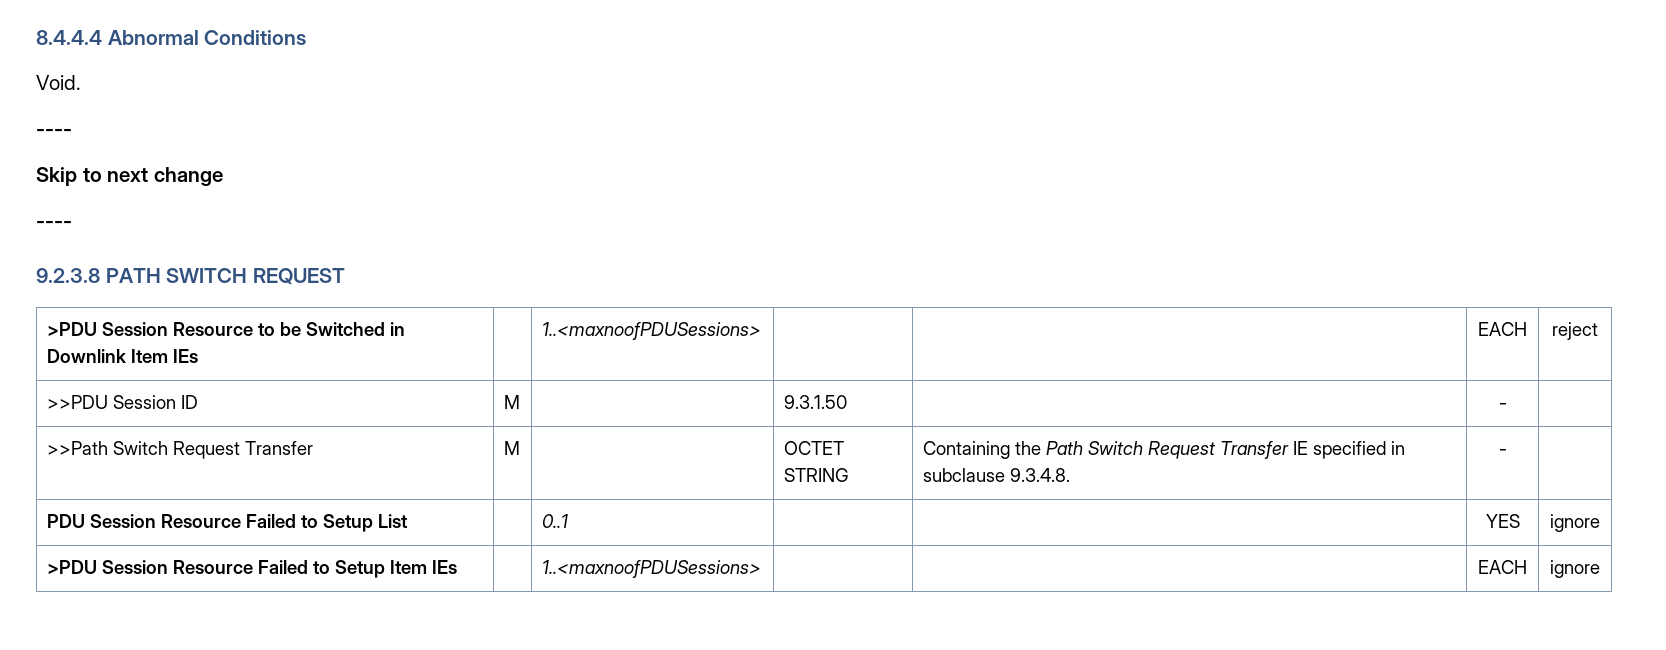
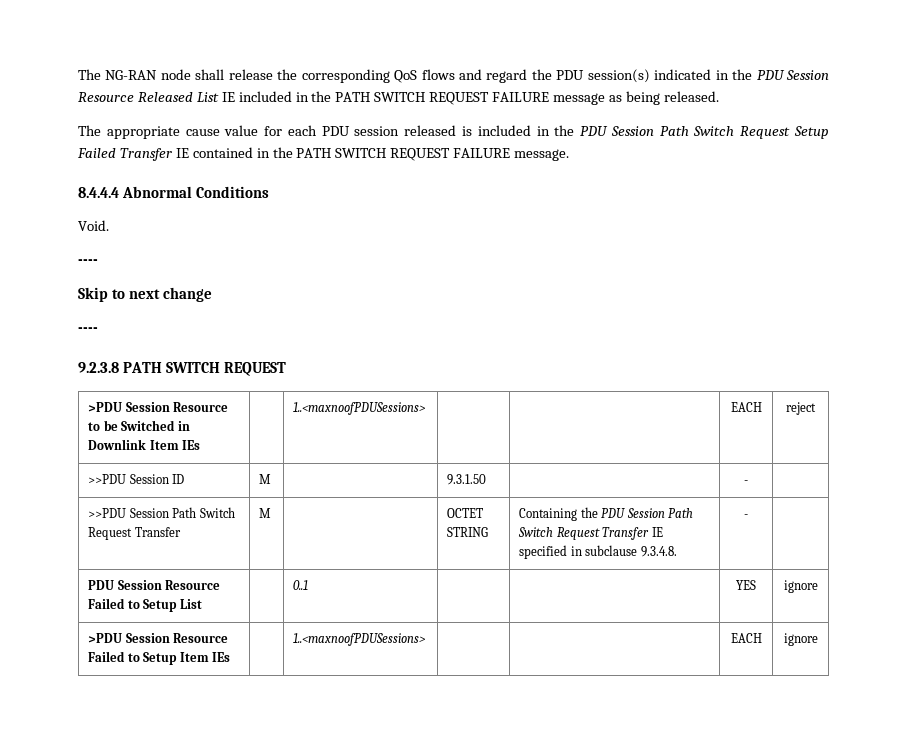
+ The NG-RAN node shall release the corresponding QoS flows and regard the PDU session(s) indicated in the PDU Session Resource Released List IE included in the PATH SWITCH REQUEST FAILURE message as being released.
+ The appropriate cause value for each PDU session released is included in the PDU Session Path Switch Request Setup Failed Transfer IE contained in the PATH SWITCH REQUEST FAILURE message.
- >>Path Switch Request Transfer | M | | OCTET STRING | Containing the Path Switch Request Transfer IE specified in subclause 9.3.4.8. | - |
+ >>PDU Session Path Switch Request Transfer | M | | OCTET STRING | Containing the PDU Session Path Switch Request Transfer IE specified in subclause 9.3.4.8. | - |

